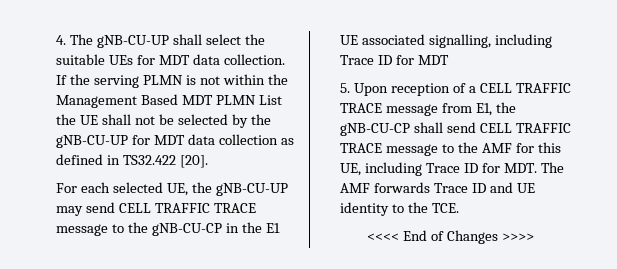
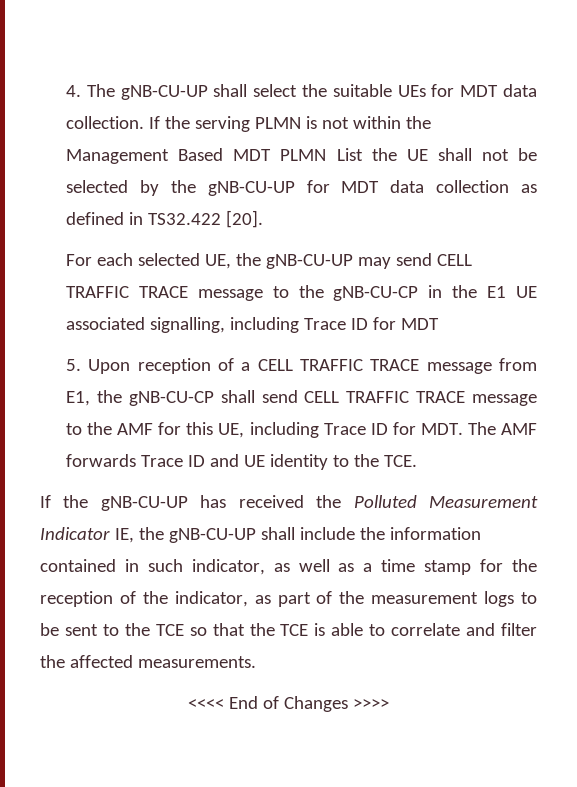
+ If the gNB-CU-UP has received the Polluted Measurement Indicator IE, the gNB-CU-UP shall include the information contained in such indicator, as well as a time stamp for the reception of the indicator, as part of the measurement logs to be sent to the TCE so that the TCE is able to correlate and filter the affected measurements.

